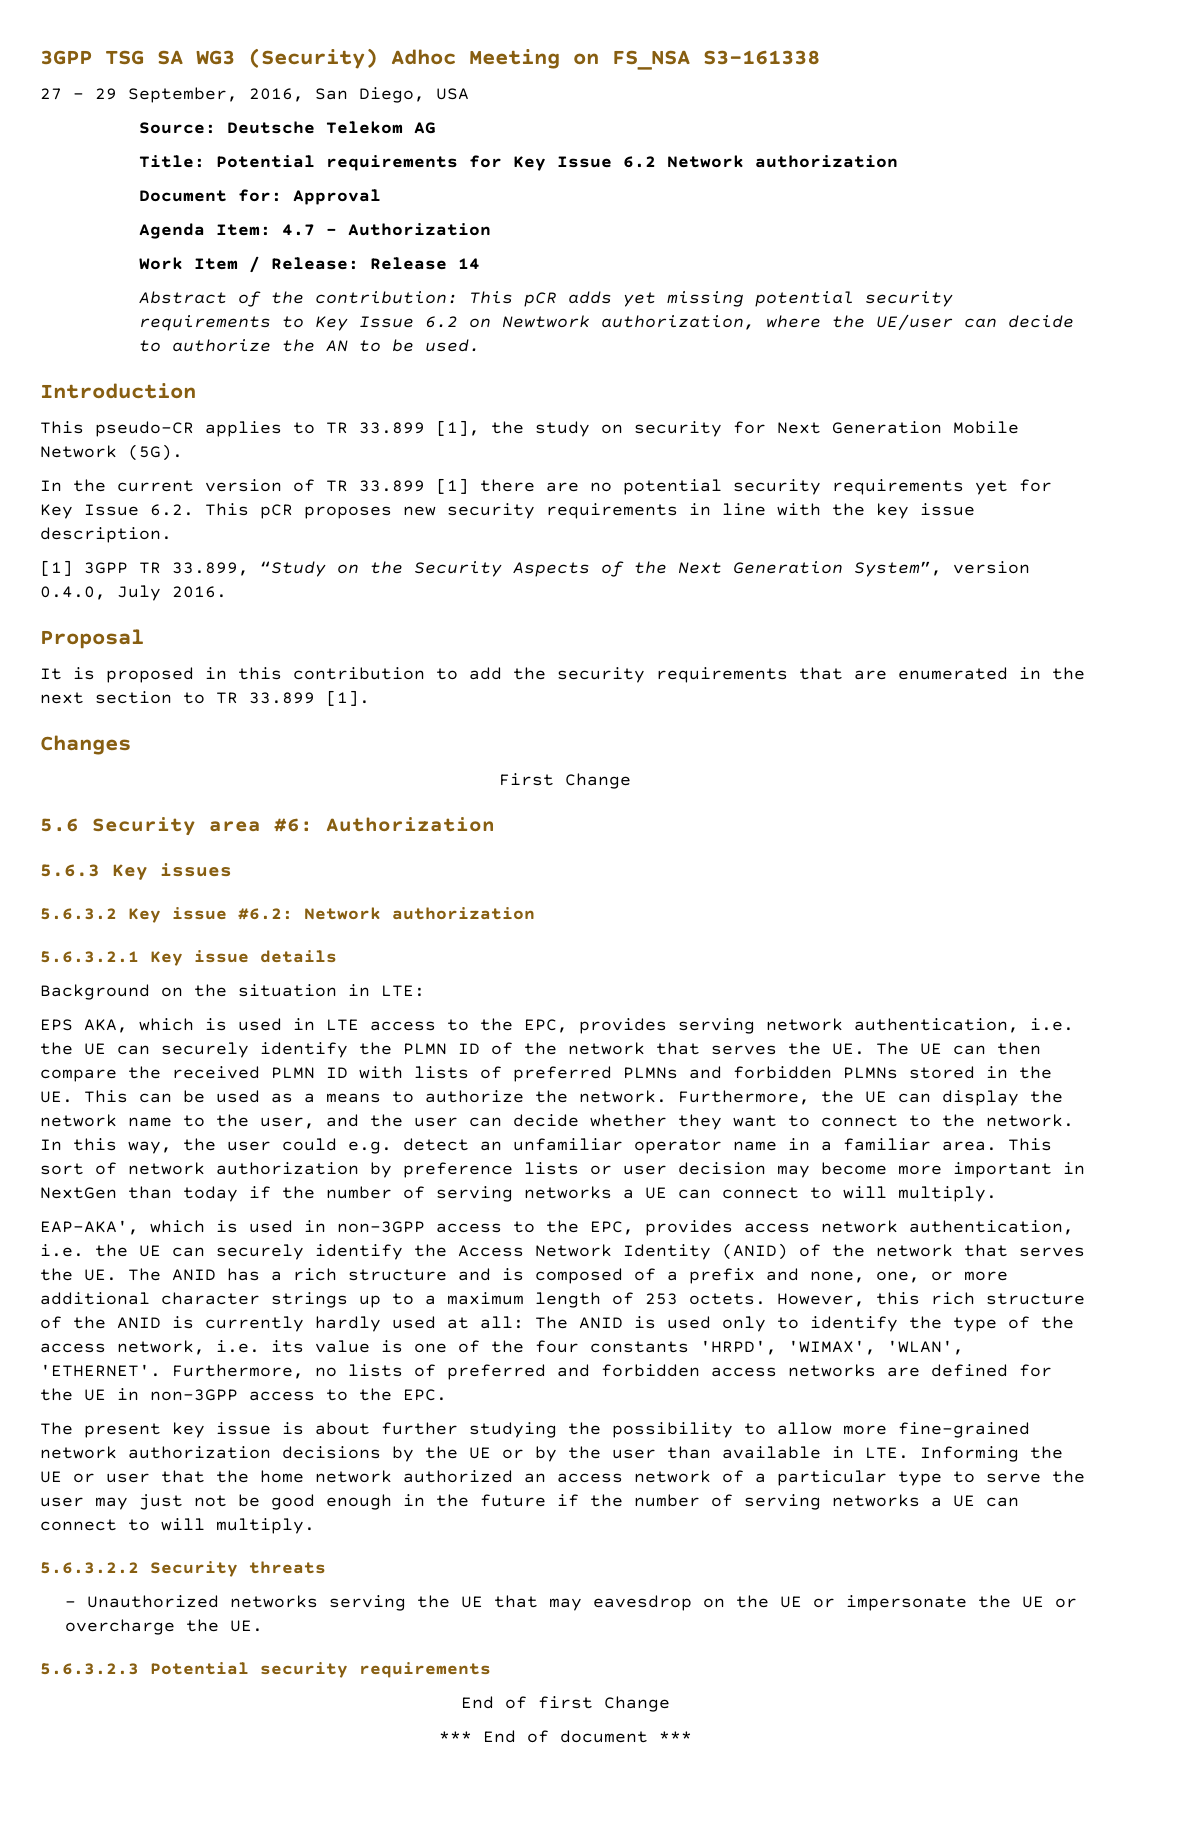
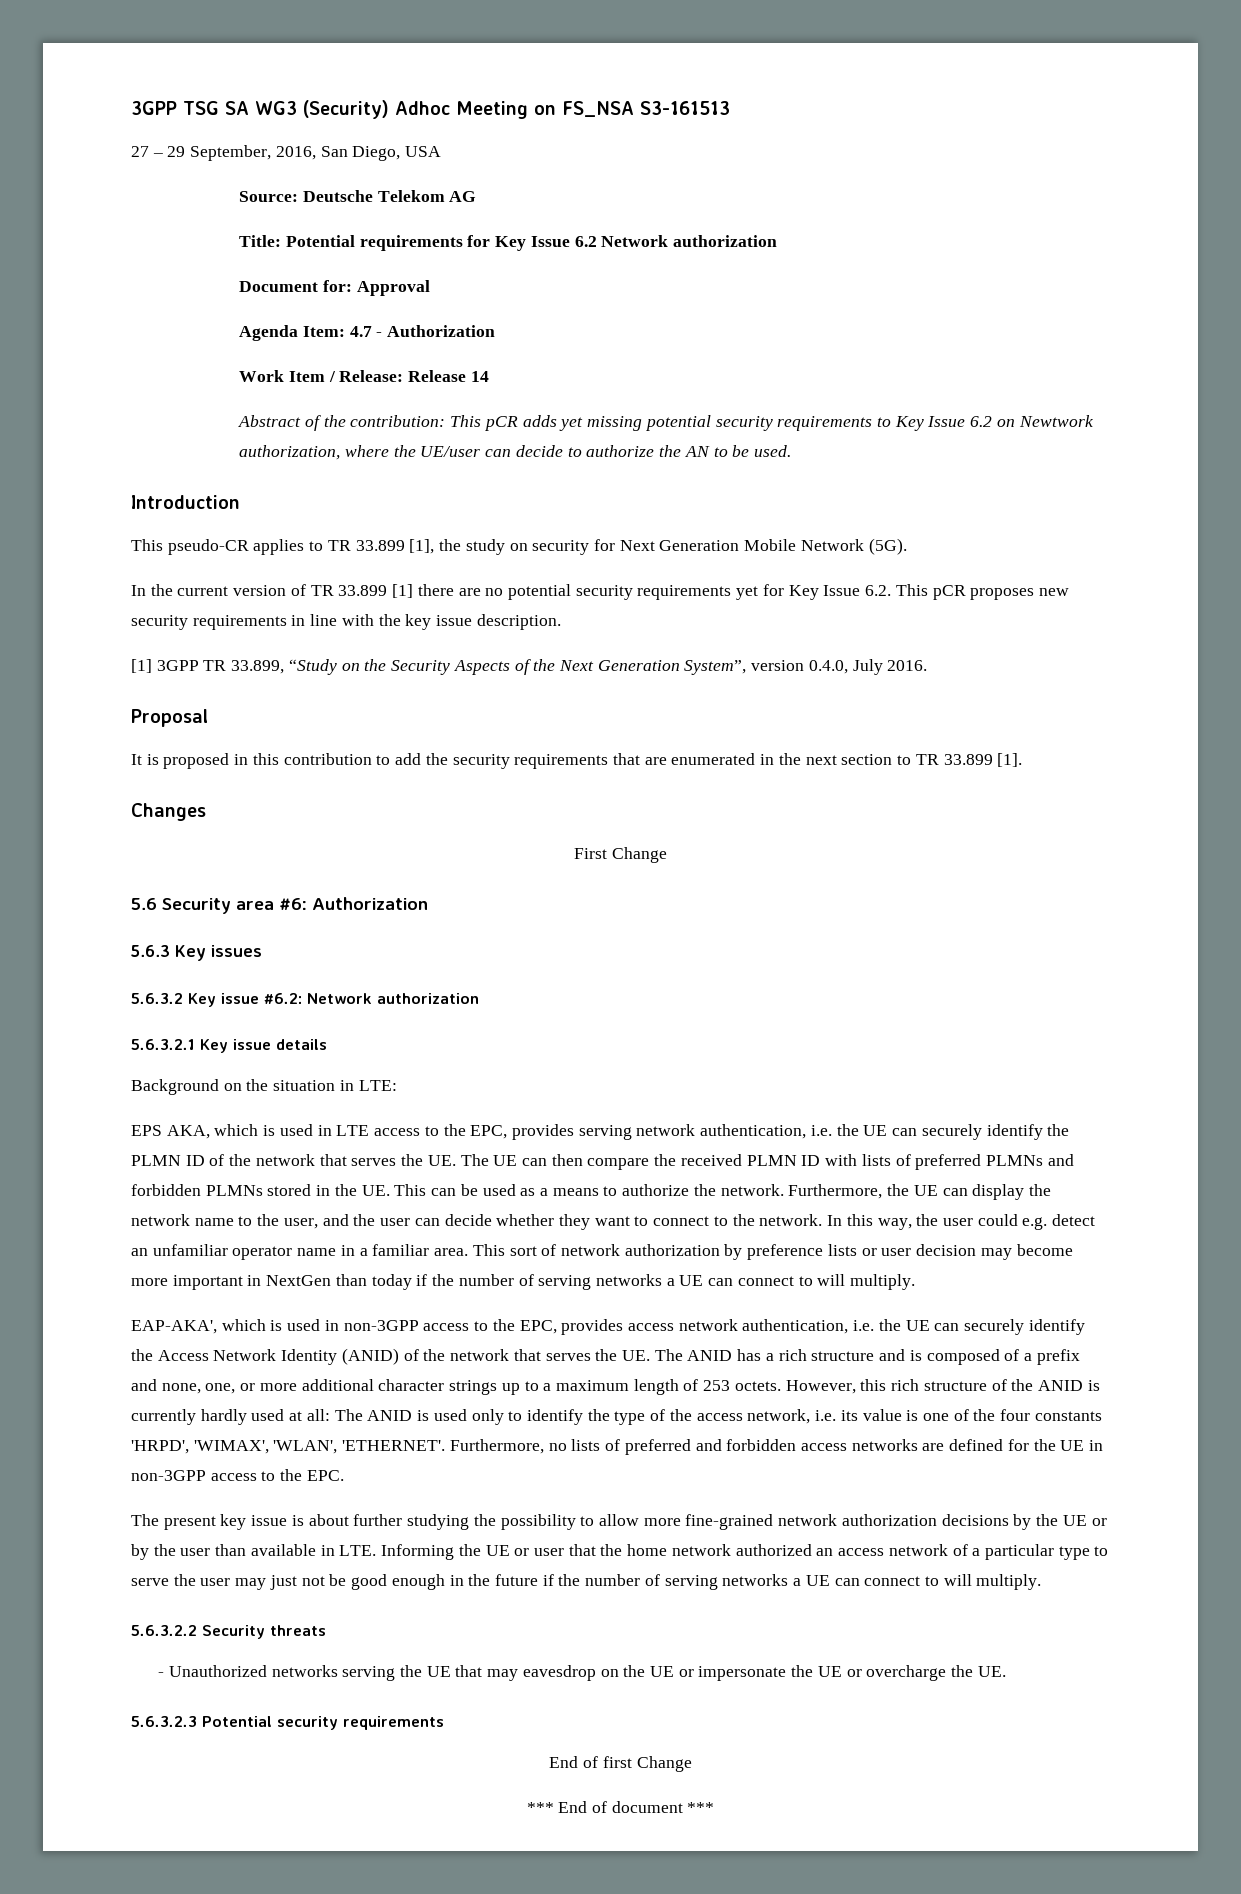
- 3GPP TSG SA WG3 (Security) Adhoc Meeting on FS_NSA S3-161338
+ 3GPP TSG SA WG3 (Security) Adhoc Meeting on FS_NSA S3-161513

